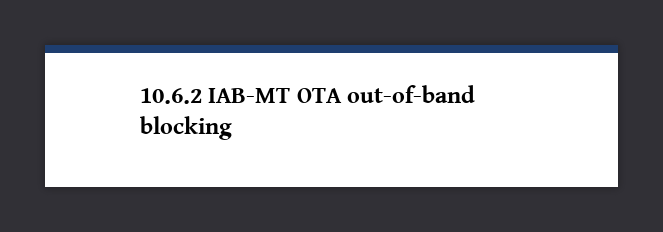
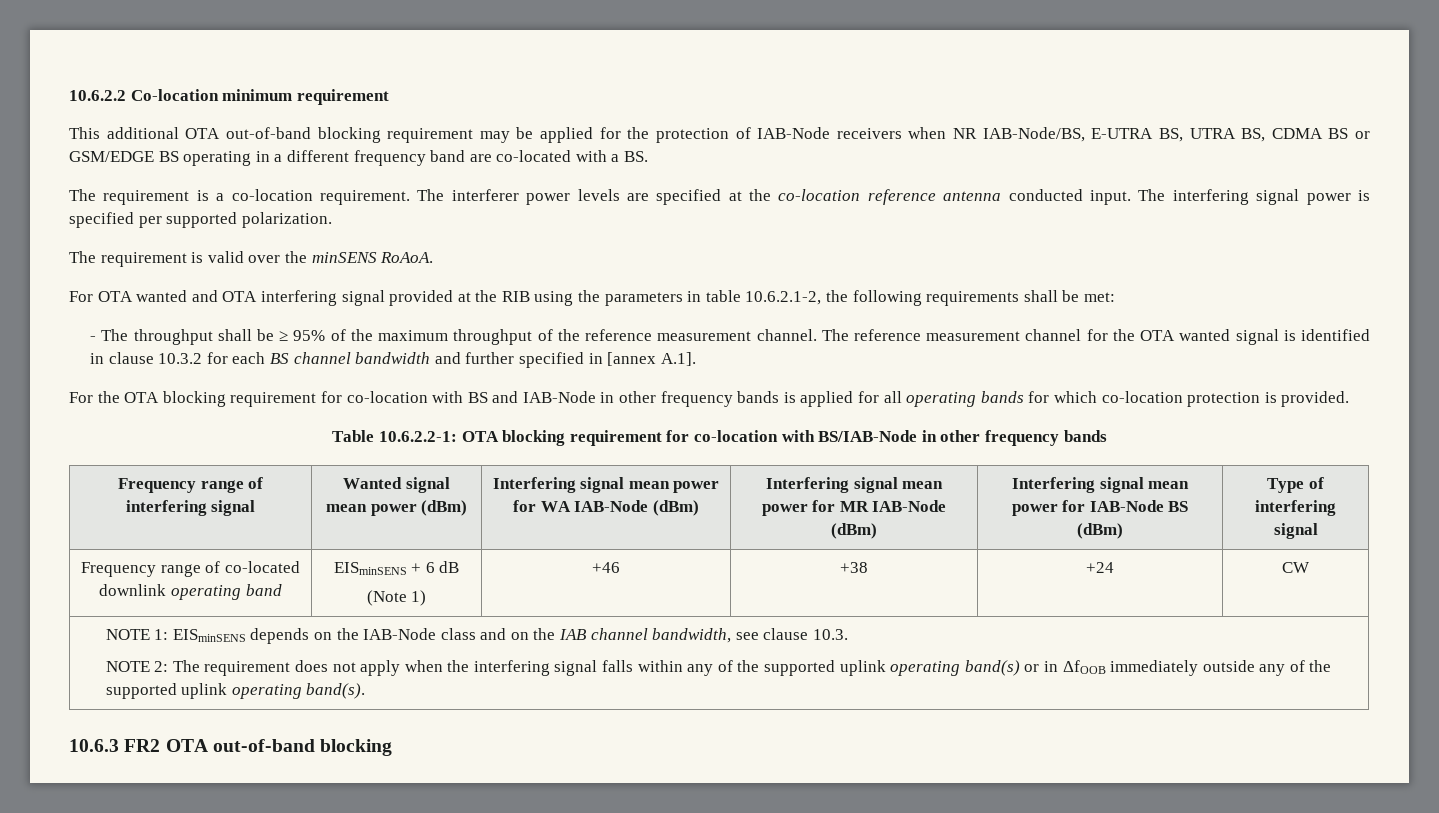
- 10.6.2 IAB-MT OTA out-of-band blocking
+ 10.6.2.2 Co-location minimum requirement
+ This additional OTA out-of-band blocking requirement may be applied for the protection of IAB-Node receivers when NR IAB-Node/BS, E-UTRA BS, UTRA BS, CDMA BS or GSM/EDGE BS operating in a different frequency band are co-located with a BS.
+ The requirement is a co-location requirement. The interferer power levels are specified at the co-location reference antenna conducted input. The interfering signal power is specified per supported polarization.
+ The requirement is valid over the minSENS RoAoA.
+ For OTA wanted and OTA interfering signal provided at the RIB using the parameters in table 10.6.2.1-2, the following requirements shall be met:
+ - The throughput shall be ≥ 95% of the maximum throughput of the reference measurement channel. The reference measurement channel for the OTA wanted signal is identified in clause 10.3.2 for each BS channel bandwidth and further specified in [annex A.1].
+ For the OTA blocking requirement for co-location with BS and IAB-Node in other frequency bands is applied for all operating bands for which co-location protection is provided.
+ Table 10.6.2.2-1: OTA blocking requirement for co-location with BS/IAB-Node in other frequency bands
+ Frequency range of interfering signal | Wanted signal mean power (dBm) | Interfering signal mean power for WA IAB-Node (dBm) | Interfering signal mean power for MR IAB-Node (dBm) | Interfering signal mean power for IAB-Node BS (dBm) | Type of interfering signal
+ Frequency range of co-located downlink operating band | EISminSENS + 6 dB
+ (Note 1) | +46 | +38 | +24 | CW
+ NOTE 1: EISminSENS depends on the IAB-Node class and on the IAB channel bandwidth, see clause 10.3.
+ NOTE 2: The requirement does not apply when the interfering signal falls within any of the supported uplink operating band(s) or in ΔfOOB immediately outside any of the supported uplink operating band(s).
+ 10.6.3 FR2 OTA out-of-band blocking

